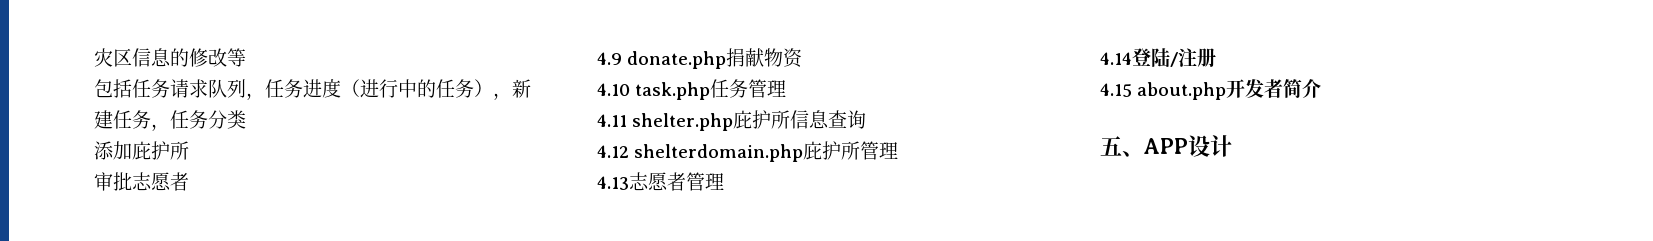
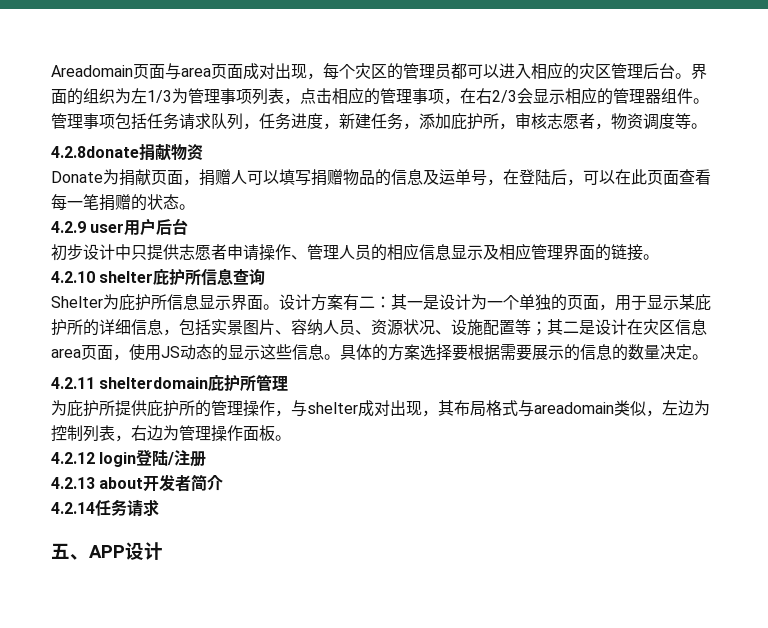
- 灾区信息的修改等
- 包括任务请求队列，任务进度（进行中的任务），新建任务，任务分类
- 添加庇护所
- 审批志愿者
- 4.9 donate.php捐献物资
- 4.10 task.php任务管理
- 4.11 shelter.php庇护所信息查询
- 4.12 shelterdomain.php庇护所管理
- 4.13志愿者管理
- 4.14登陆/注册
+ Areadomain页面与area页面成对出现，每个灾区的管理员都可以进入相应的灾区管理后台。界面的组织为左1/3为管理事项列表，点击相应的管理事项，在右2/3会显示相应的管理器组件。管理事项包括任务请求队列，任务进度，新建任务，添加庇护所，审核志愿者，物资调度等。
+ 4.2.8donate捐献物资
+ Donate为捐献页面，捐赠人可以填写捐赠物品的信息及运单号，在登陆后，可以在此页面查看每一笔捐赠的状态。
+ 4.2.9 user用户后台
+ 初步设计中只提供志愿者申请操作、管理人员的相应信息显示及相应管理界面的链接。
+ 4.2.10 shelter庇护所信息查询
+ Shelter为庇护所信息显示界面。设计方案有二：其一是设计为一个单独的页面，用于显示某庇护所的详细信息，包括实景图片、容纳人员、资源状况、设施配置等；其二是设计在灾区信息area页面，使用JS动态的显示这些信息。具体的方案选择要根据需要展示的信息的数量决定。
+ 4.2.11 shelterdomain庇护所管理
+ 为庇护所提供庇护所的管理操作，与shelter成对出现，其布局格式与areadomain类似，左边为控制列表，右边为管理操作面板。
+ 4.2.12 login登陆/注册
- 4.15 about.php开发者简介
+ 4.2.13 about开发者简介
+ 4.2.14任务请求

